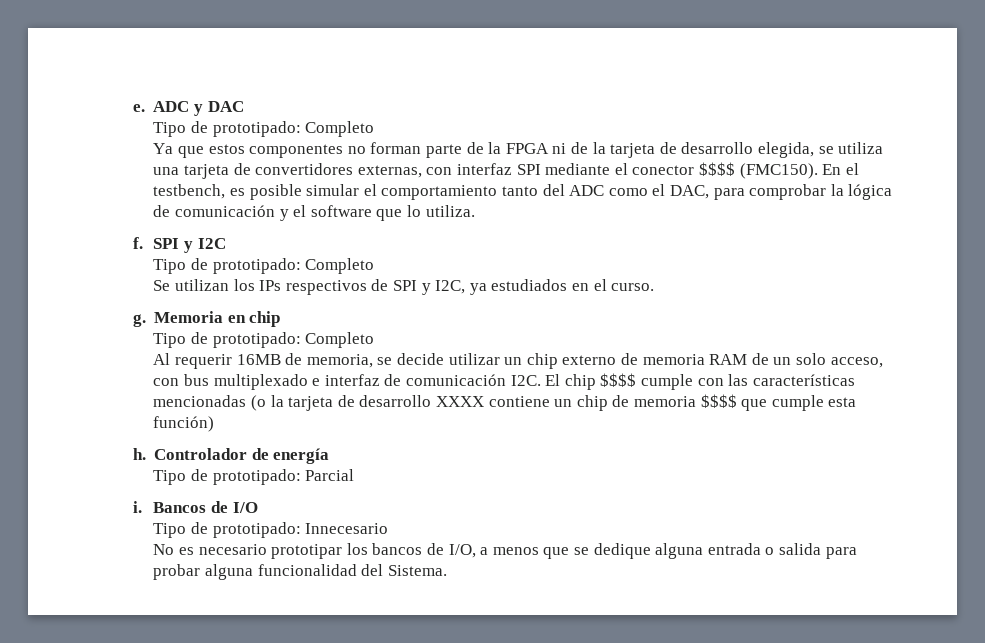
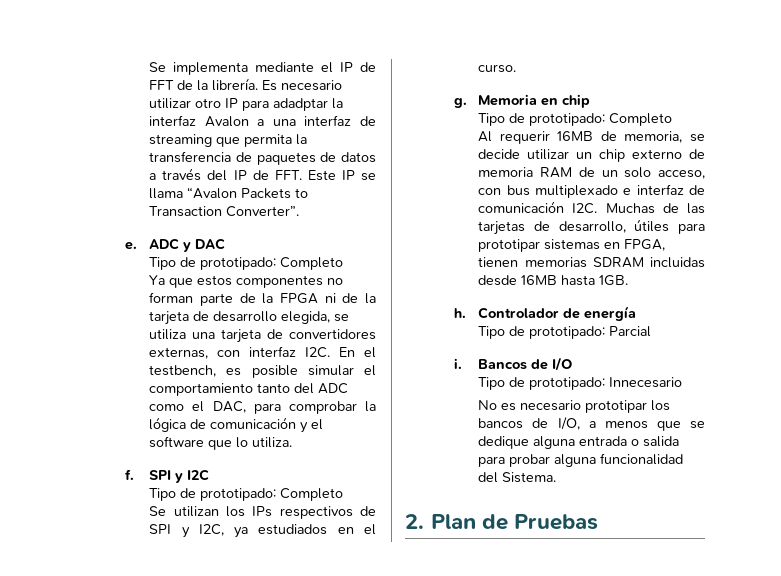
+ Se implementa mediante el IP de FFT de la librería. Es necesario utilizar otro IP para adadptar la interfaz Avalon a una interfaz de streaming que permita la transferencia de paquetes de datos a través del IP de FFT. Este IP se llama “Avalon Packets to Transaction Converter”.
- Ya que estos componentes no forman parte de la FPGA ni de la tarjeta de desarrollo elegida, se utiliza una tarjeta de convertidores externas, con interfaz SPI mediante el conector $$$$ (FMC150). En el testbench, es posible simular el comportamiento tanto del ADC como el DAC, para comprobar la lógica de comunicación y el software que lo utiliza.
+ Ya que estos componentes no forman parte de la FPGA ni de la tarjeta de desarrollo elegida, se utiliza una tarjeta de convertidores externas, con interfaz I2C. En el testbench, es posible simular el comportamiento tanto del ADC como el DAC, para comprobar la lógica de comunicación y el software que lo utiliza.
- Al requerir 16MB de memoria, se decide utilizar un chip externo de memoria RAM de un solo acceso, con bus multiplexado e interfaz de comunicación I2C. El chip $$$$ cumple con las características mencionadas (o la tarjeta de desarrollo XXXX contiene un chip de memoria $$$$ que cumple esta función)
+ Al requerir 16MB de memoria, se decide utilizar un chip externo de memoria RAM de un solo acceso, con bus multiplexado e interfaz de comunicación I2C. Muchas de las tarjetas de desarrollo, útiles para prototipar sistemas en FPGA, tienen memorias SDRAM incluidas desde 16MB hasta 1GB.
+ 2. Plan de Pruebas

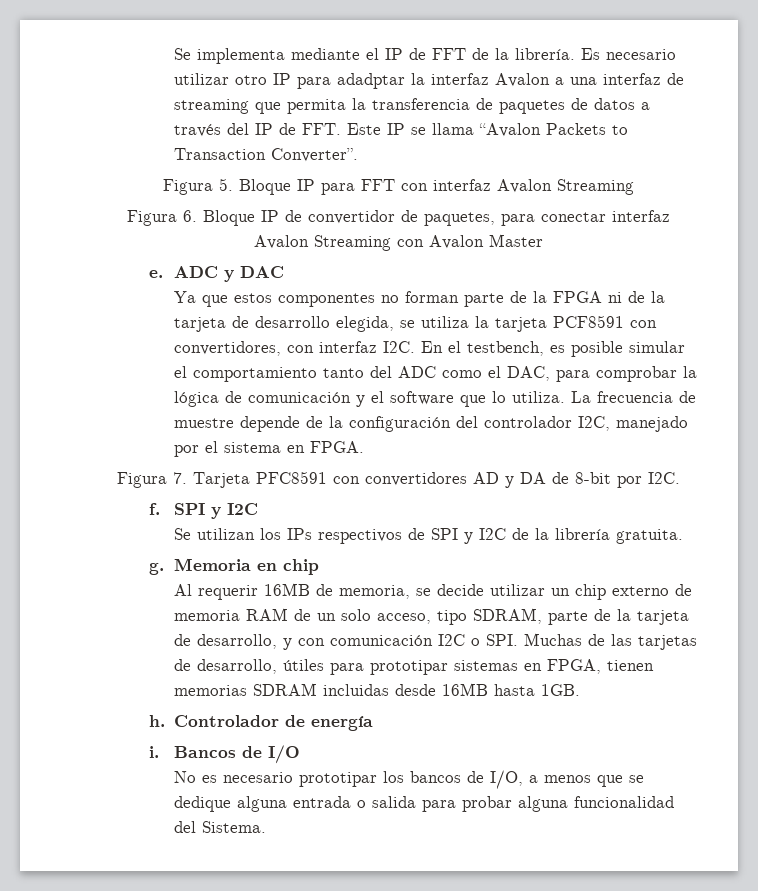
+ Figura 5. Bloque IP para FFT con interfaz Avalon Streaming
+ Figura 6. Bloque IP de convertidor de paquetes, para conectar interfaz Avalon Streaming con Avalon Master
  ADC y DAC
- Tipo de prototipado: Completo
- Ya que estos componentes no forman parte de la FPGA ni de la tarjeta de desarrollo elegida, se utiliza una tarjeta de convertidores externas, con interfaz I2C. En el testbench, es posible simular el comportamiento tanto del ADC como el DAC, para comprobar la lógica de comunicación y el software que lo utiliza.
+ Ya que estos componentes no forman parte de la FPGA ni de la tarjeta de desarrollo elegida, se utiliza la tarjeta PCF8591 con convertidores, con interfaz I2C. En el testbench, es posible simular el comportamiento tanto del ADC como el DAC, para comprobar la lógica de comunicación y el software que lo utiliza. La frecuencia de muestre depende de la configuración del controlador I2C, manejado por el sistema en FPGA.
+ Figura 7. Tarjeta PFC8591 con convertidores AD y DA de 8-bit por I2C.
  f. SPI y I2C
- Tipo de prototipado: Completo
- Se utilizan los IPs respectivos de SPI y I2C, ya estudiados en el curso.
+ Se utilizan los IPs respectivos de SPI y I2C de la librería gratuita.
  Memoria en chip
- Tipo de prototipado: Completo
- Al requerir 16MB de memoria, se decide utilizar un chip externo de memoria RAM de un solo acceso, con bus multiplexado e interfaz de comunicación I2C. Muchas de las tarjetas de desarrollo, útiles para prototipar sistemas en FPGA, tienen memorias SDRAM incluidas desde 16MB hasta 1GB.
+ Al requerir 16MB de memoria, se decide utilizar un chip externo de memoria RAM de un solo acceso, tipo SDRAM, parte de la tarjeta de desarrollo, y con comunicación I2C o SPI. Muchas de las tarjetas de desarrollo, útiles para prototipar sistemas en FPGA, tienen memorias SDRAM incluidas desde 16MB hasta 1GB.
- Tipo de prototipado: Parcial
- Tipo de prototipado: Innecesario
- 2. Plan de Pruebas

